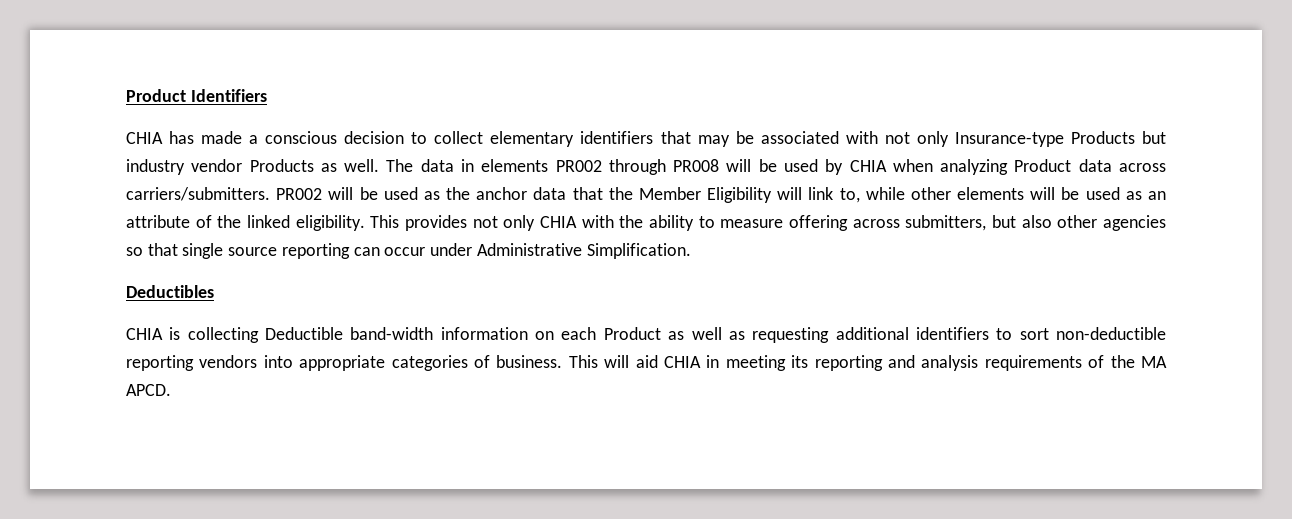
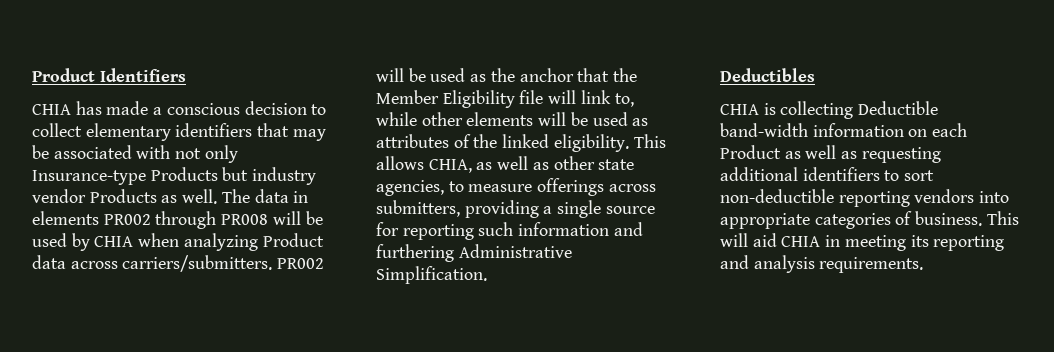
- PR002 will be used as the anchor data that the Member Eligibility will link to, while other elements will be used as an attribute of the linked eligibility.
+ PR002 will be used as the anchor that the Member Eligibility file will link to, while other elements will be used as attributes of the linked eligibility.
- This provides not only CHIA with the ability to measure offering across submitters, but also other agencies so that single source reporting can occur under Administrative Simplification.
+ This allows CHIA, as well as other state agencies, to measure offerings across submitters, providing a single source for reporting such information and furthering Administrative Simplification.
- This will aid CHIA in meeting its reporting and analysis requirements of the MA APCD.
+ This will aid CHIA in meeting its reporting and analysis requirements.

